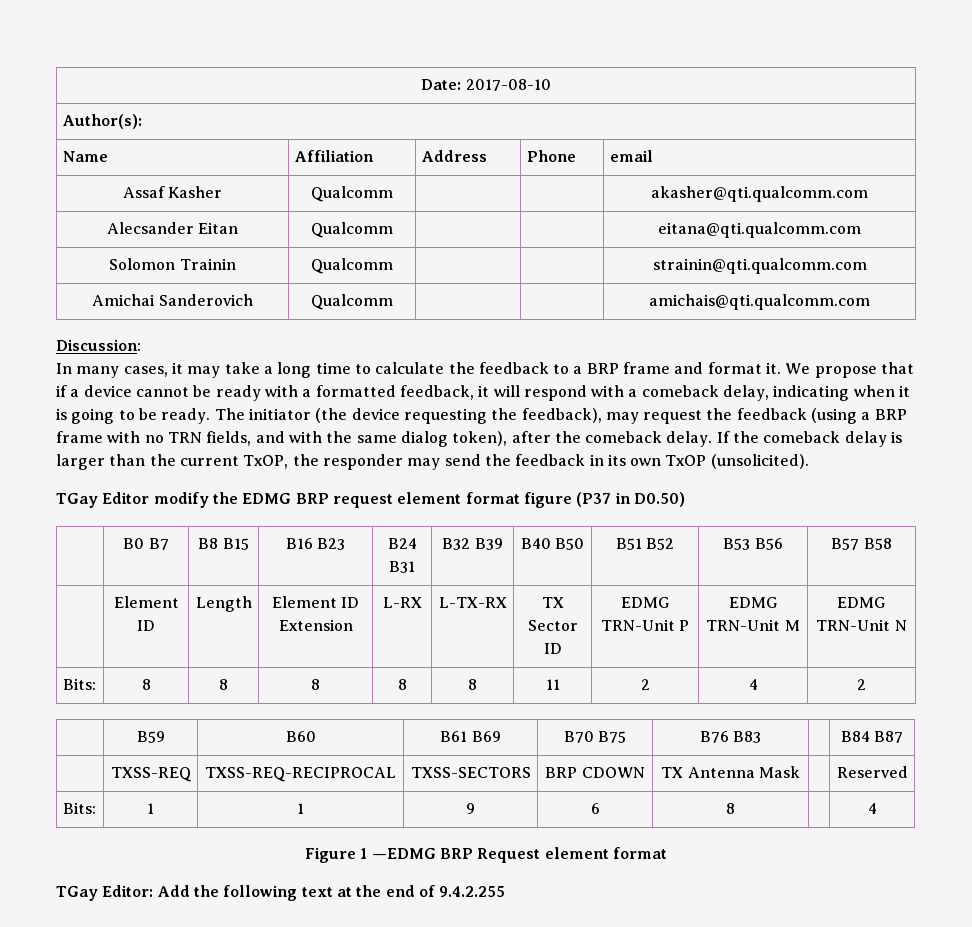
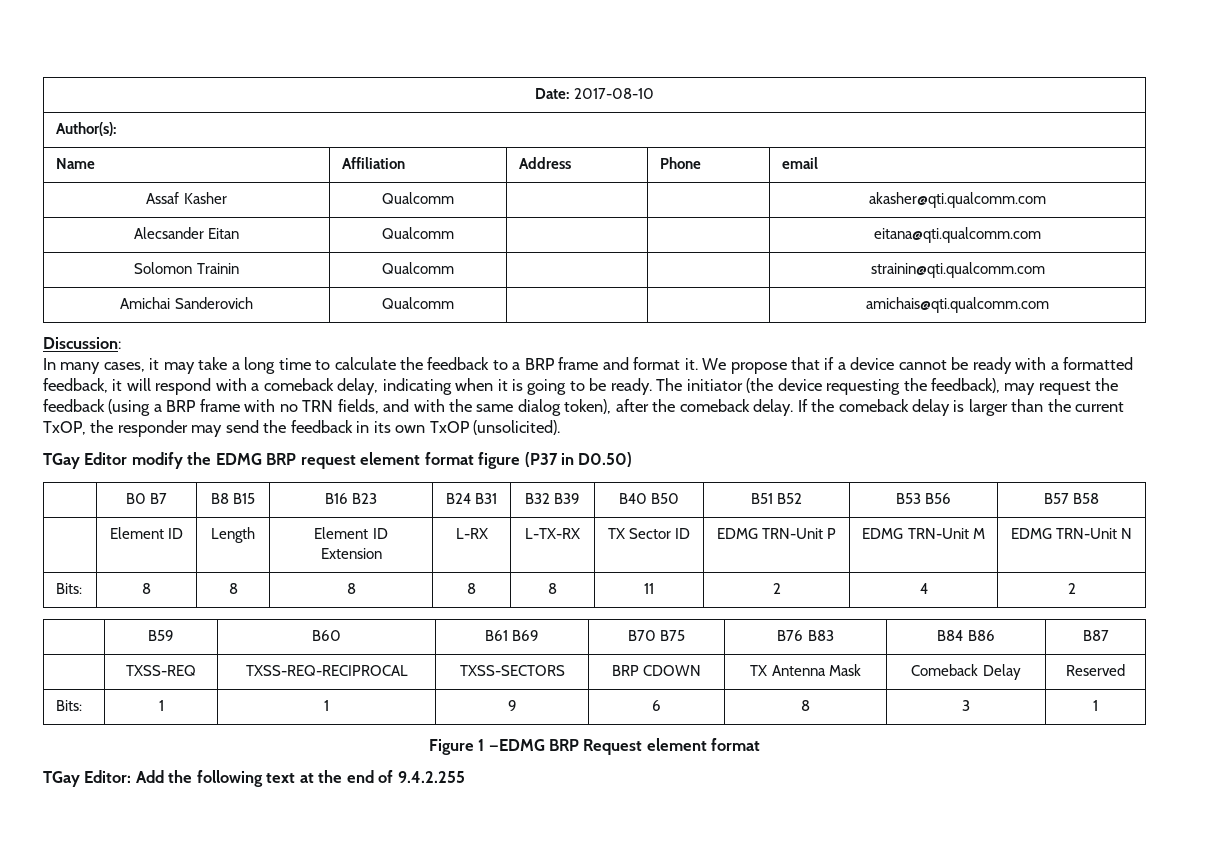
- | B59 | B60 | B61 B69 | B70 B75 | B76 B83 | | B84 B87
+ | B59 | B60 | B61 B69 | B70 B75 | B76 B83 | B84 B86 | B87
- | TXSS-REQ | TXSS-REQ-RECIPROCAL | TXSS-SECTORS | BRP CDOWN | TX Antenna Mask | | Reserved
+ | TXSS-REQ | TXSS-REQ-RECIPROCAL | TXSS-SECTORS | BRP CDOWN | TX Antenna Mask | Comeback Delay | Reserved
- Bits: | 1 | 1 | 9 | 6 | 8 | | 4
+ Bits: | 1 | 1 | 9 | 6 | 8 | 3 | 1

